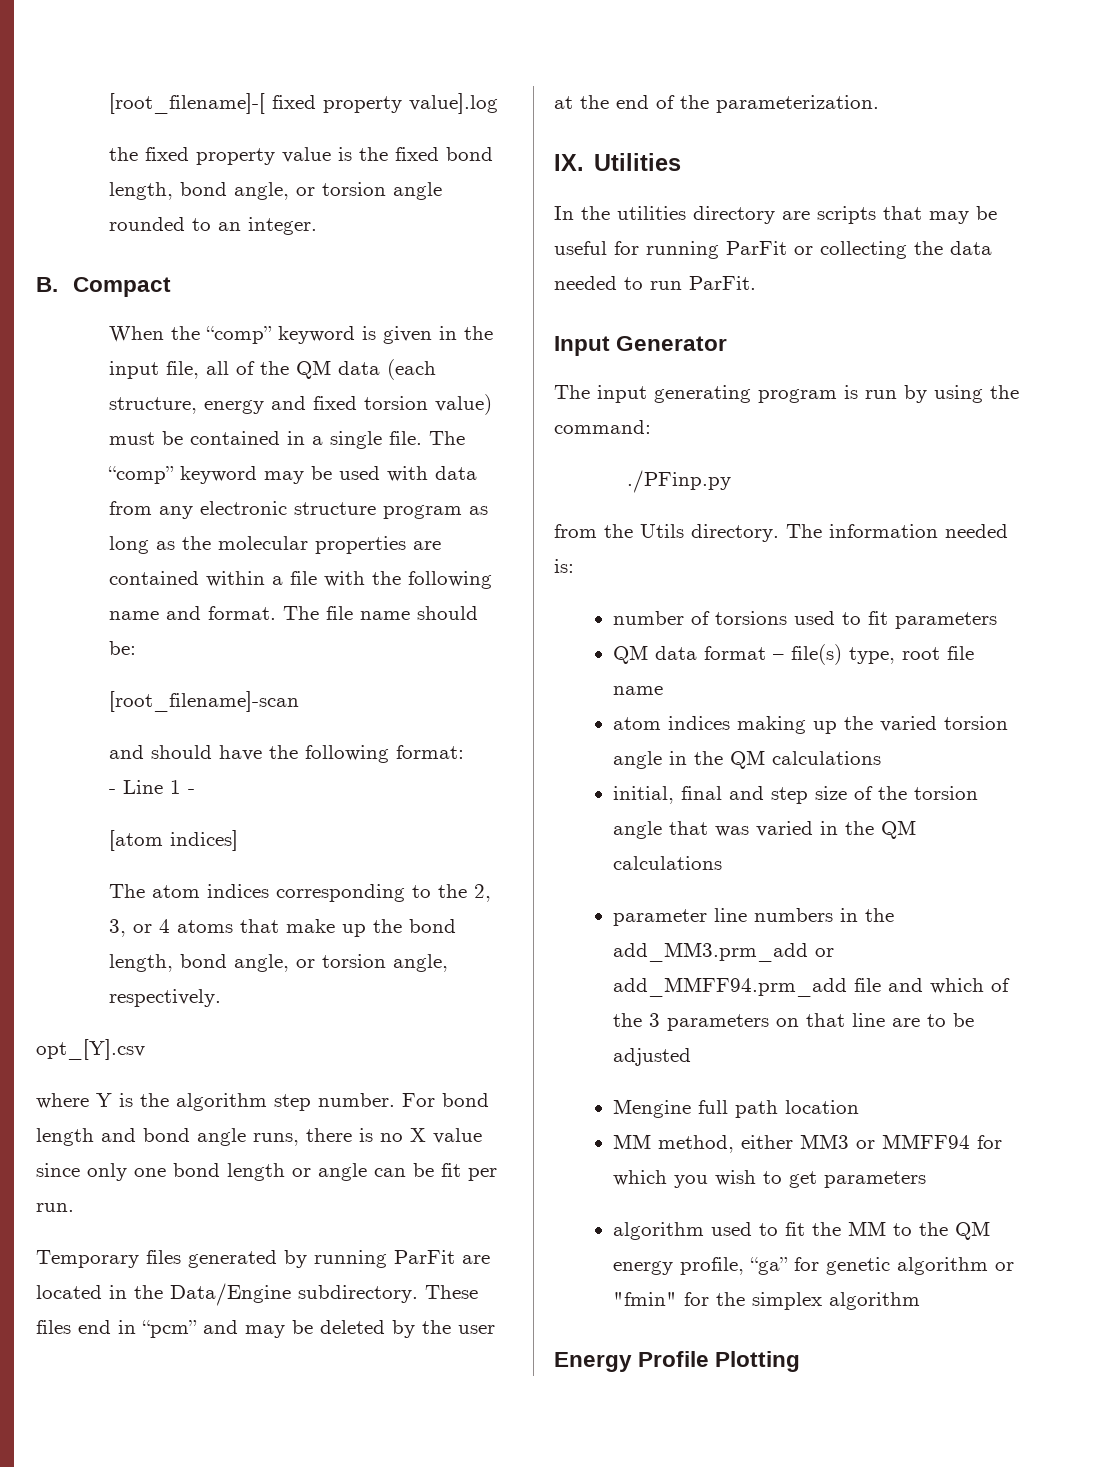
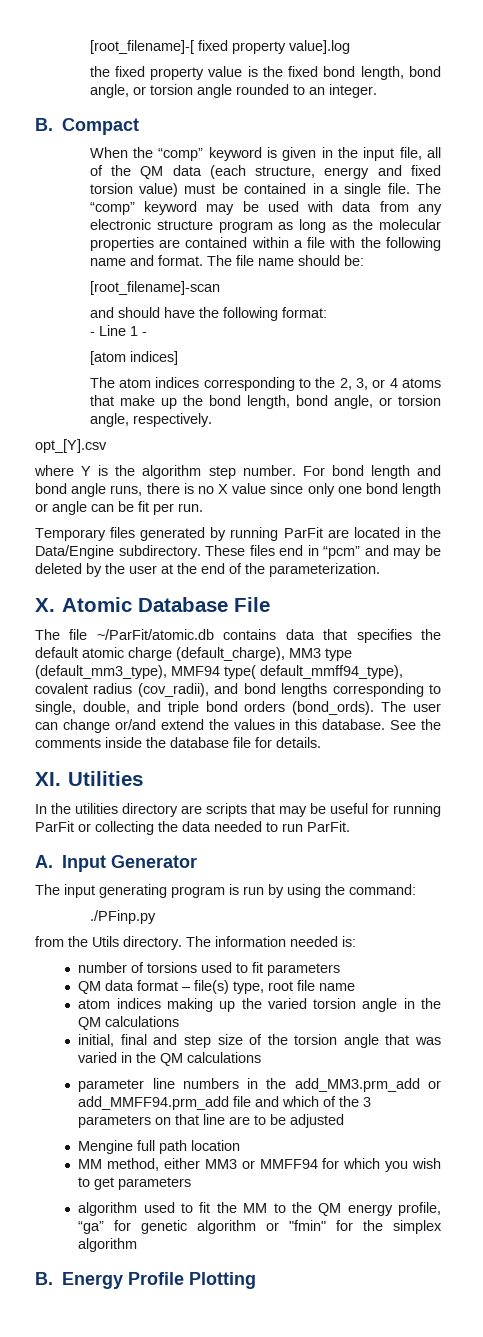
- IX. Utilities
+ X. Atomic Database File
+ The file ~/ParFit/atomic.db contains data that specifies the default atomic charge (default_charge), MM3 type (default_mm3_type), MMF94 type( default_mmff94_type), covalent radius (cov_radii), and bond lengths corresponding to single, double, and triple bond orders (bond_ords). The user can change or/and extend the values in this database. See the comments inside the database file for details.
+ XI. Utilities
- Input Generator
+ A. Input Generator
- Energy Profile Plotting
+ B. Energy Profile Plotting

